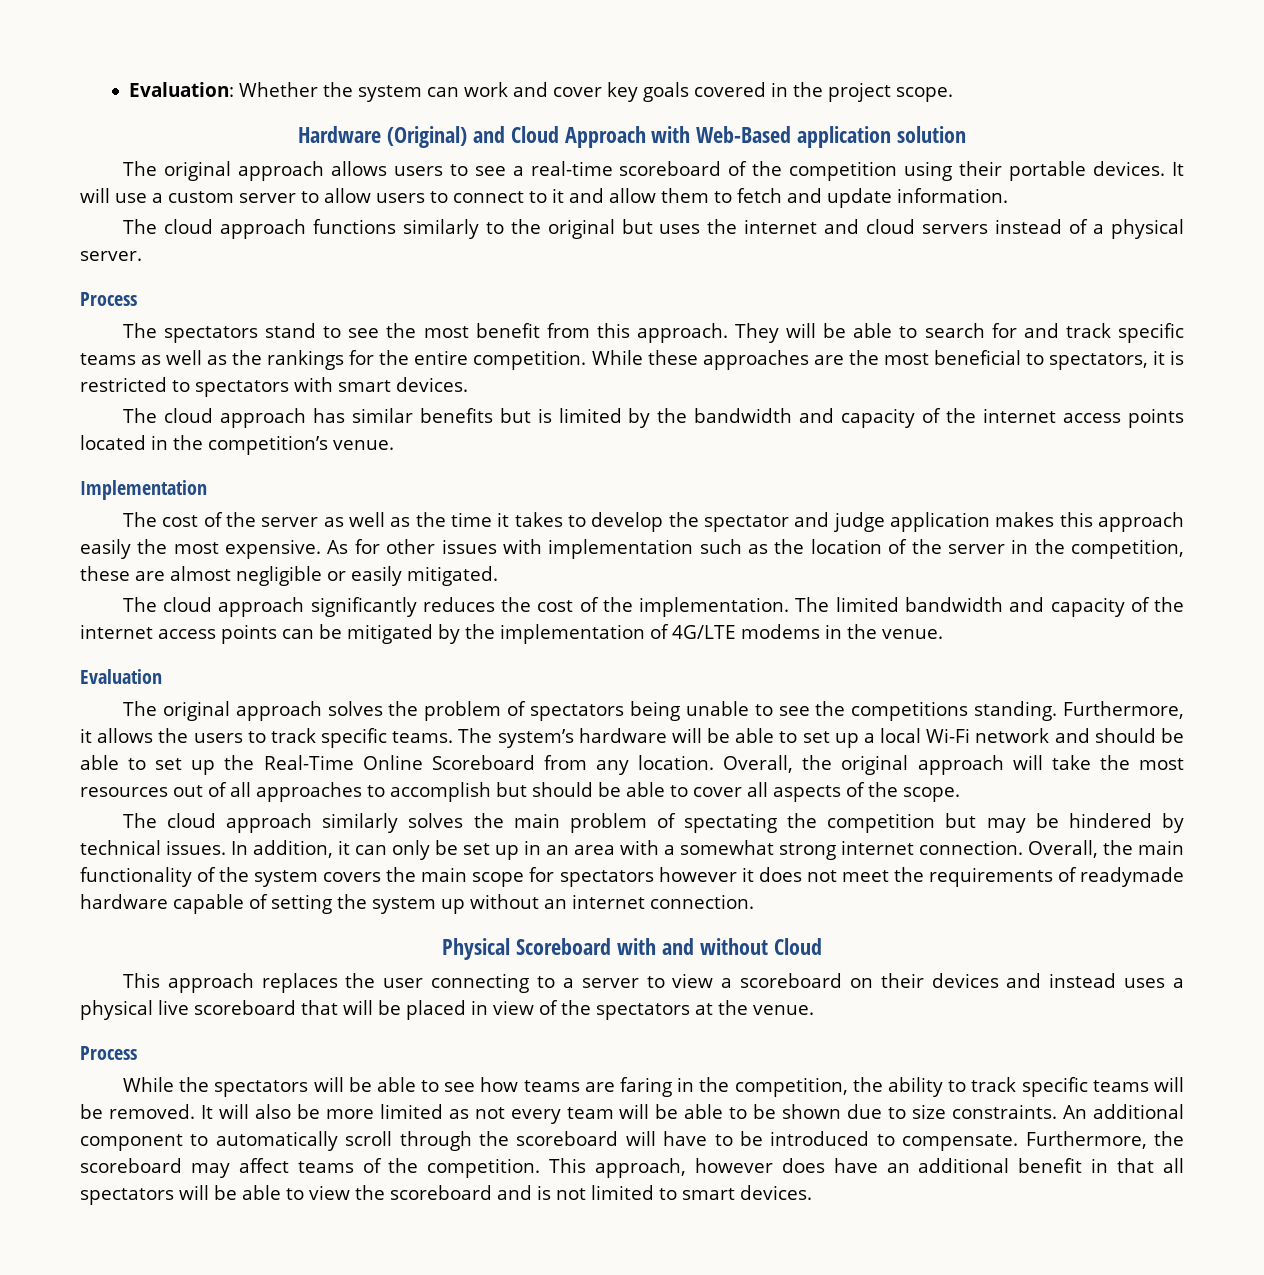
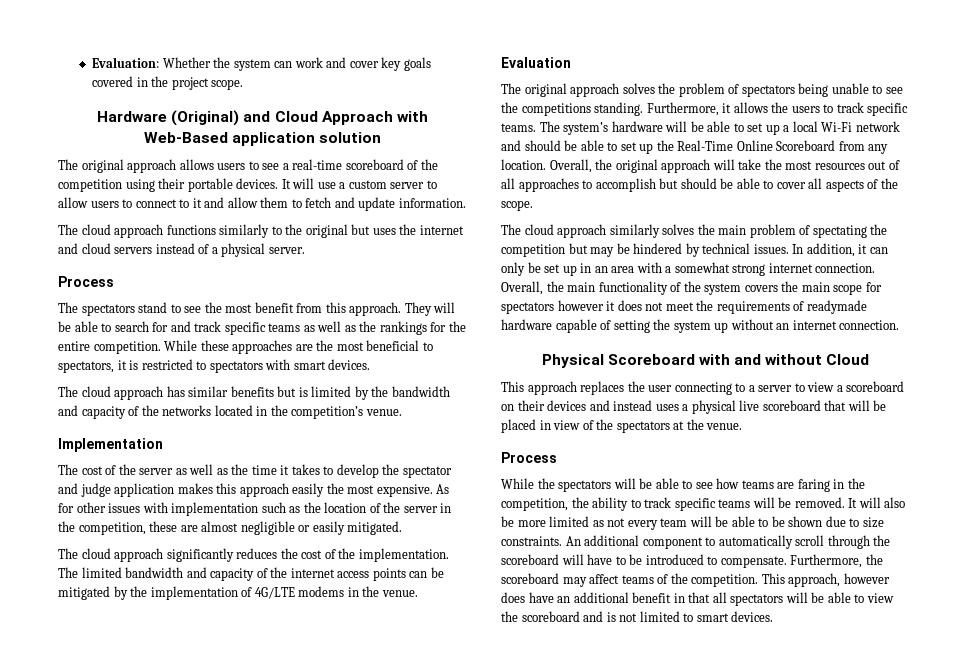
- The cloud approach has similar benefits but is limited by the bandwidth and capacity of the internet access points located in the competition’s venue.
+ The cloud approach has similar benefits but is limited by the bandwidth and capacity of the networks located in the competition’s venue.

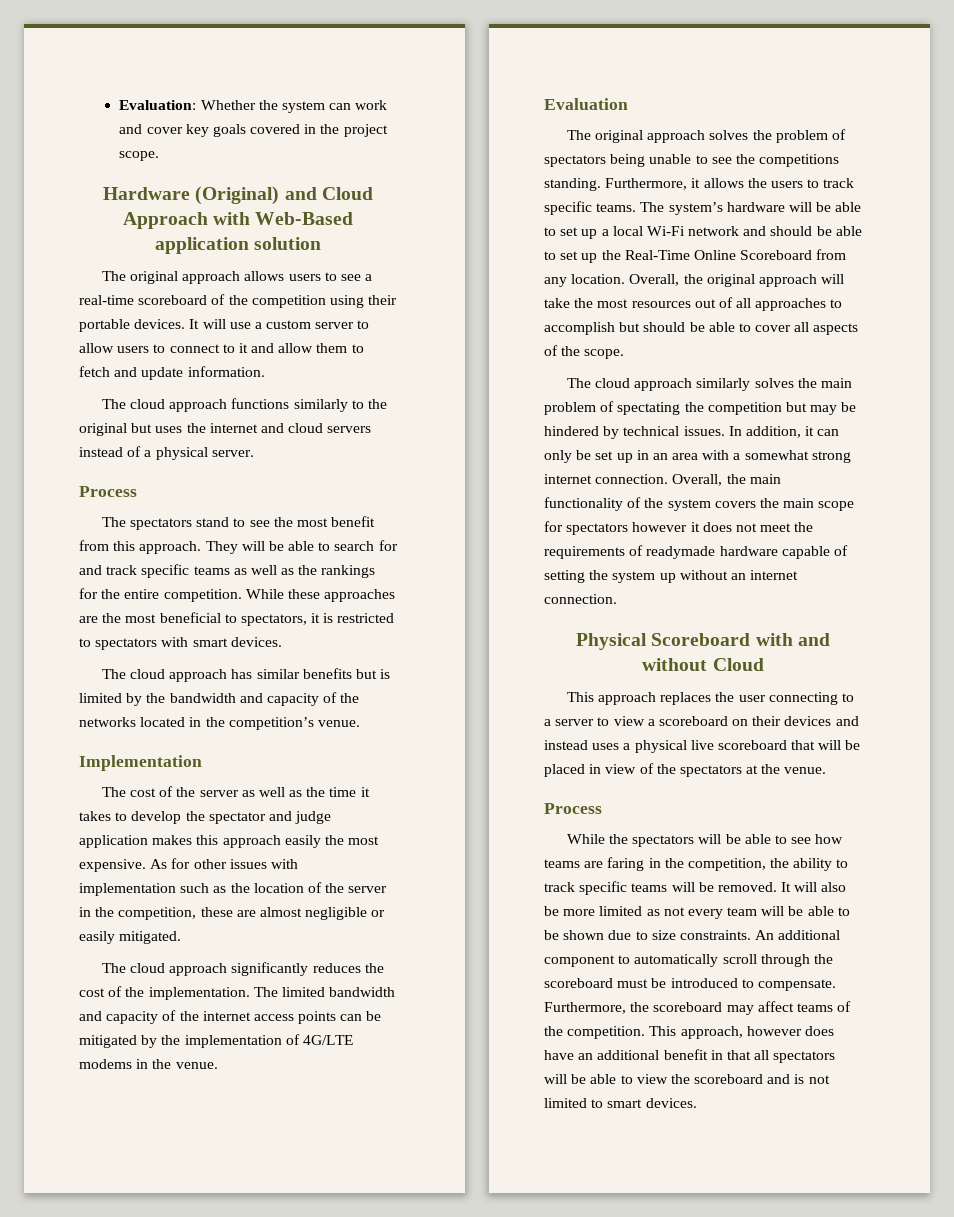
- An additional component to automatically scroll through the scoreboard will have to be introduced to compensate.
+ An additional component to automatically scroll through the scoreboard must be introduced to compensate.

